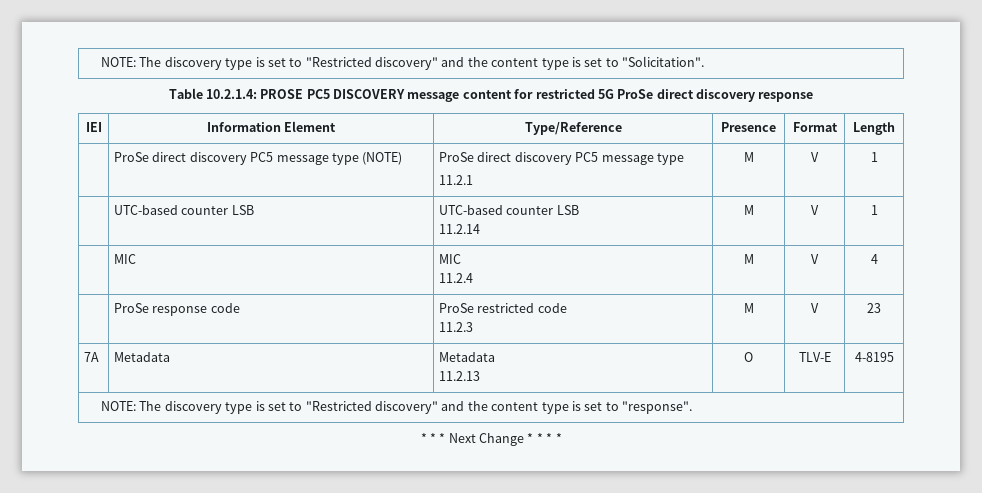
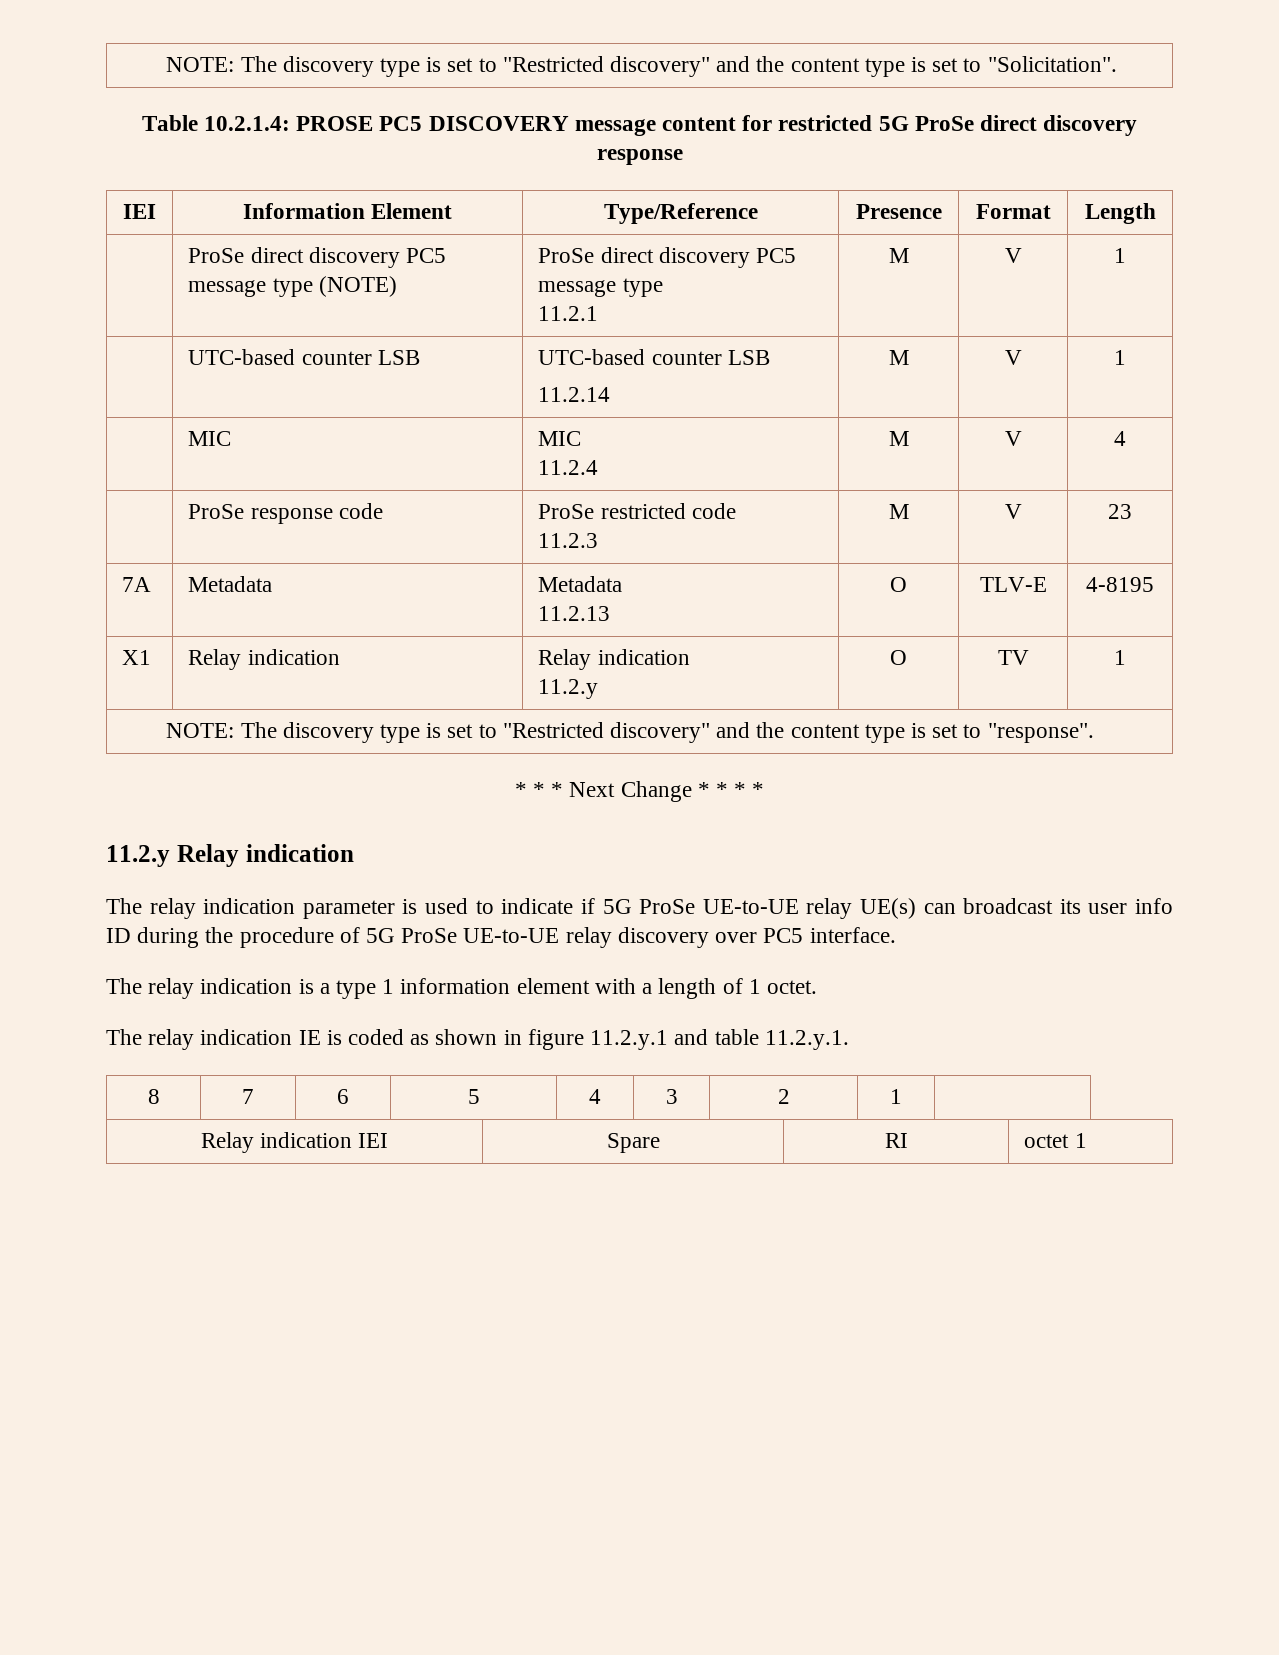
+ X1 | Relay indication | Relay indication
+ 11.2.y | O | TV | 1
+ 11.2.y Relay indication
+ The relay indication parameter is used to indicate if 5G ProSe UE-to-UE relay UE(s) can broadcast its user info ID during the procedure of 5G ProSe UE-to-UE relay discovery over PC5 interface.
+ The relay indication is a type 1 information element with a length of 1 octet.
+ The relay indication IE is coded as shown in figure 11.2.y.1 and table 11.2.y.1.
+ 8 | 7 | 6 | 5 | 4 | 3 | 2 | 1 |
+ Relay indication IEI | Spare | RI | octet 1

